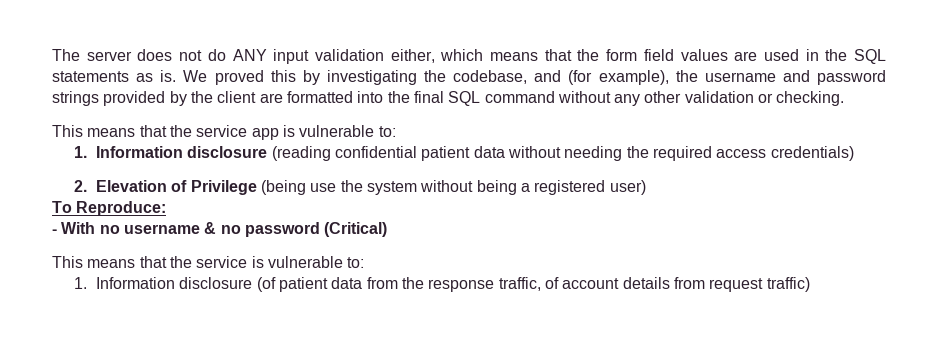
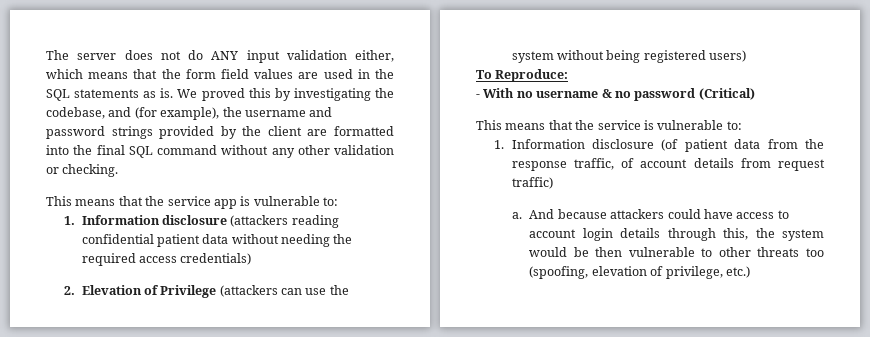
- 1. Information disclosure (reading confidential patient data without needing the required access credentials)
+ 1. Information disclosure (attackers reading confidential patient data without needing the required access credentials)
- 2. Elevation of Privilege (being use the system without being a registered user)
+ 2. Elevation of Privilege (attackers can use the system without being registered users)
+ a. And because attackers could have access to account login details through this, the system would be then vulnerable to other threats too (spoofing, elevation of privilege, etc.)

